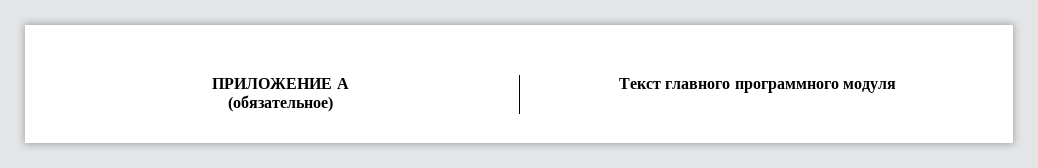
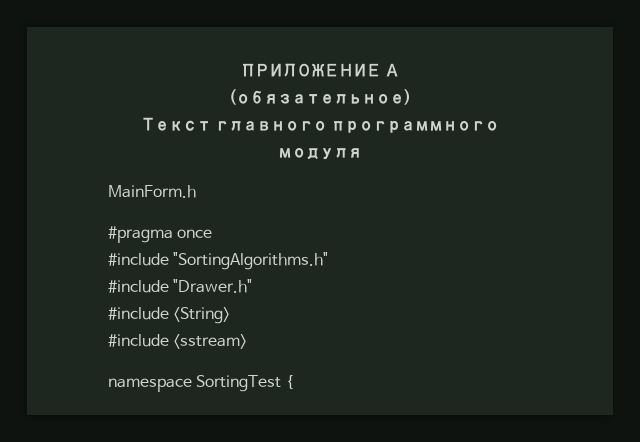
+ MainForm.h
+ #pragma once
+ #include "SortingAlgorithms.h"
+ #include "Drawer.h"
+ #include <String>
+ #include <sstream>
+ namespace SortingTest {

